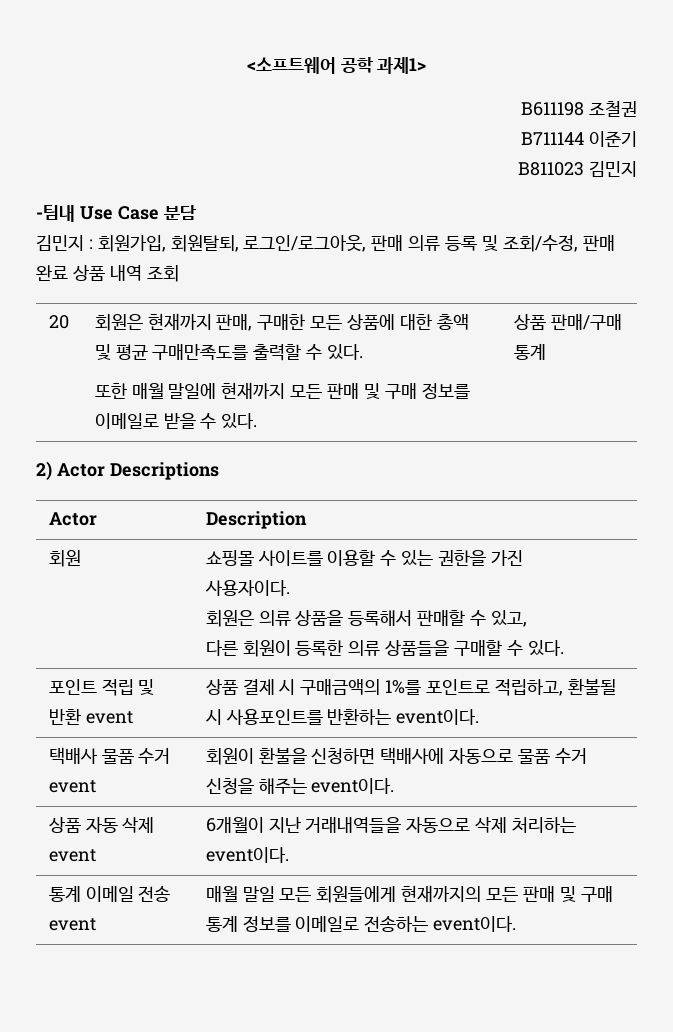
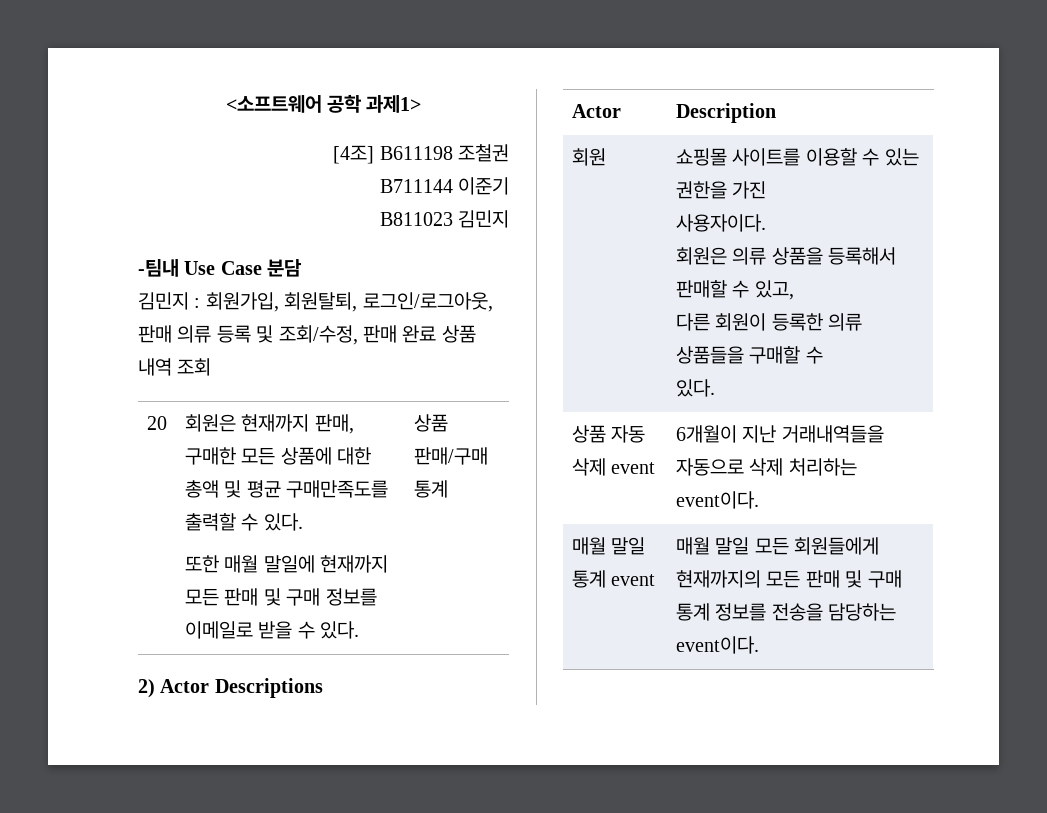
- B611198 조철권
+ [4조] B611198 조철권
  회원 | 쇼핑몰 사이트를 이용할 수 있는 권한을 가진
  사용자이다.
  회원은 의류 상품을 등록해서 판매할 수 있고,
- 다른 회원이 등록한 의류 상품들을 구매할 수 있다.
- 포인트 적립 및 반환 event | 상품 결제 시 구매금액의 1%를 포인트로 적립하고, 환불될 시 사용포인트를 반환하는 event이다.
- 택배사 물품 수거 event | 회원이 환불을 신청하면 택배사에 자동으로 물품 수거 신청을 해주는 event이다.
+ 다른 회원이 등록한 의류 상품들을 구매할 수
+ 있다.
- 통계 이메일 전송 event | 매월 말일 모든 회원들에게 현재까지의 모든 판매 및 구매 통계 정보를 이메일로 전송하는 event이다.
+ 매월 말일 통계 event | 매월 말일 모든 회원들에게 현재까지의 모든 판매 및 구매 통계 정보를 전송을 담당하는 event이다.

